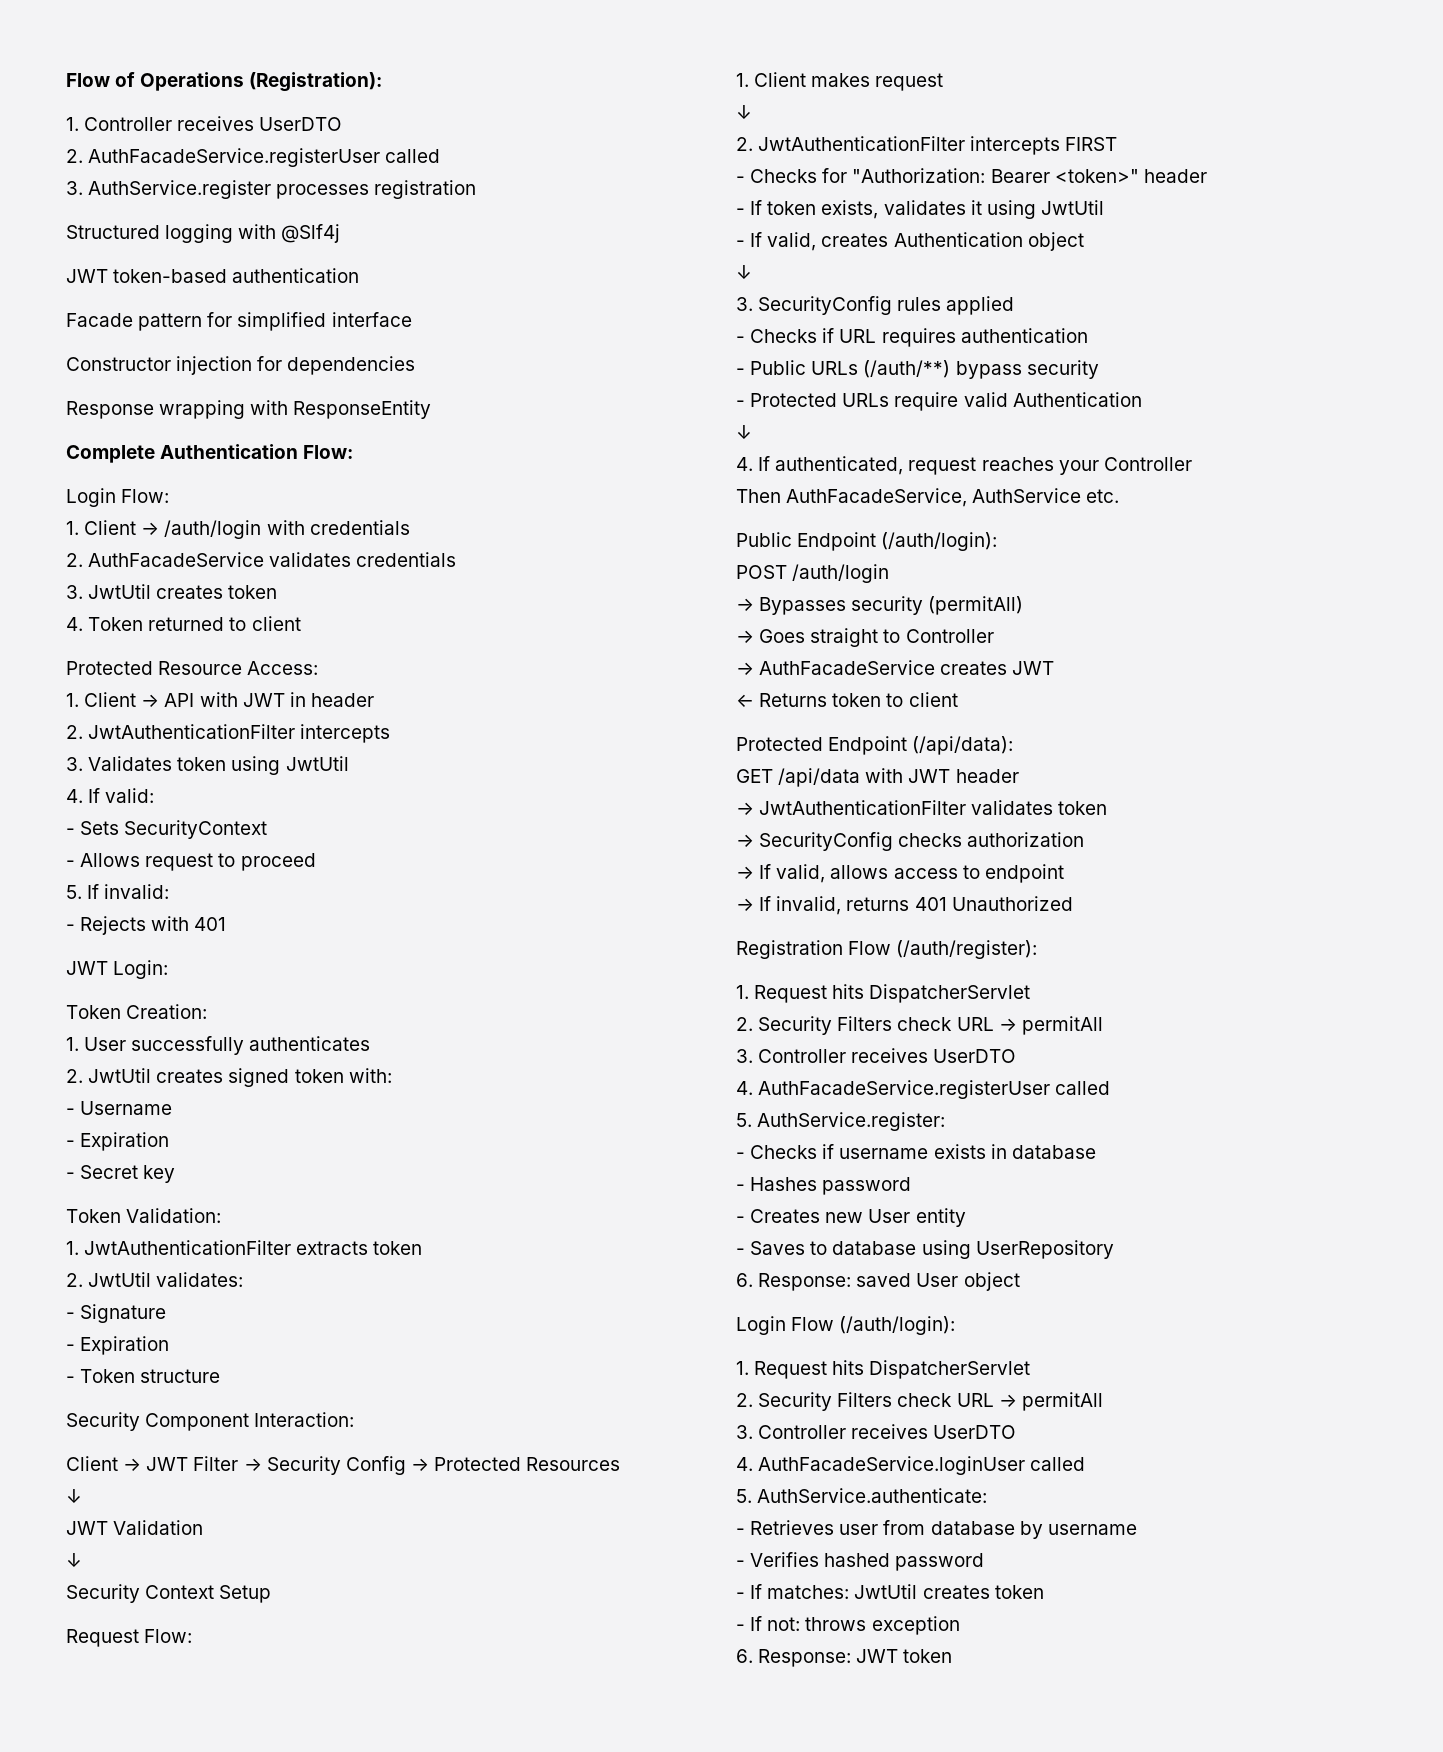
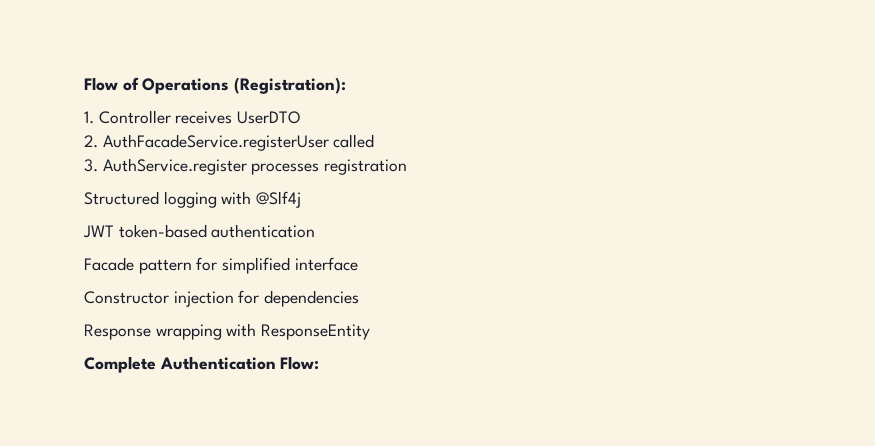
- Login Flow:
- 1. Client → /auth/login with credentials
- 2. AuthFacadeService validates credentials
- 3. JwtUtil creates token
- 4. Token returned to client
- Protected Resource Access:
- 1. Client → API with JWT in header
- 2. JwtAuthenticationFilter intercepts
- 3. Validates token using JwtUtil
- 4. If valid:
- - Sets SecurityContext
- - Allows request to proceed
- 5. If invalid:
- - Rejects with 401
- JWT Login:
- Token Creation:
- 1. User successfully authenticates
- 2. JwtUtil creates signed token with:
- - Username
- - Expiration
- - Secret key
- Token Validation:
- 1. JwtAuthenticationFilter extracts token
- 2. JwtUtil validates:
- - Signature
- - Expiration
- - Token structure
- Security Component Interaction:
- Client → JWT Filter → Security Config → Protected Resources
- ↓
- JWT Validation
- ↓
- Security Context Setup
- Request Flow:
- 1. Client makes request
- ↓
- 2. JwtAuthenticationFilter intercepts FIRST
- - Checks for "Authorization: Bearer <token>" header
- - If token exists, validates it using JwtUtil
- - If valid, creates Authentication object
- ↓
- 3. SecurityConfig rules applied
- - Checks if URL requires authentication
- - Public URLs (/auth/**) bypass security
- - Protected URLs require valid Authentication
- ↓
- 4. If authenticated, request reaches your Controller
- Then AuthFacadeService, AuthService etc.
- Public Endpoint (/auth/login):
- POST /auth/login
- → Bypasses security (permitAll)
- → Goes straight to Controller
- → AuthFacadeService creates JWT
- ← Returns token to client
- Protected Endpoint (/api/data):
- GET /api/data with JWT header
- → JwtAuthenticationFilter validates token
- → SecurityConfig checks authorization
- → If valid, allows access to endpoint
- → If invalid, returns 401 Unauthorized
- Registration Flow (/auth/register):
- 1. Request hits DispatcherServlet
- 2. Security Filters check URL → permitAll
- 3. Controller receives UserDTO
- 4. AuthFacadeService.registerUser called
- 5. AuthService.register:
- - Checks if username exists in database
- - Hashes password
- - Creates new User entity
- - Saves to database using UserRepository
- 6. Response: saved User object
- Login Flow (/auth/login):
- 1. Request hits DispatcherServlet
- 2. Security Filters check URL → permitAll
- 3. Controller receives UserDTO
- 4. AuthFacadeService.loginUser called
- 5. AuthService.authenticate:
- - Retrieves user from database by username
- - Verifies hashed password
- - If matches: JwtUtil creates token
- - If not: throws exception
- 6. Response: JWT token

